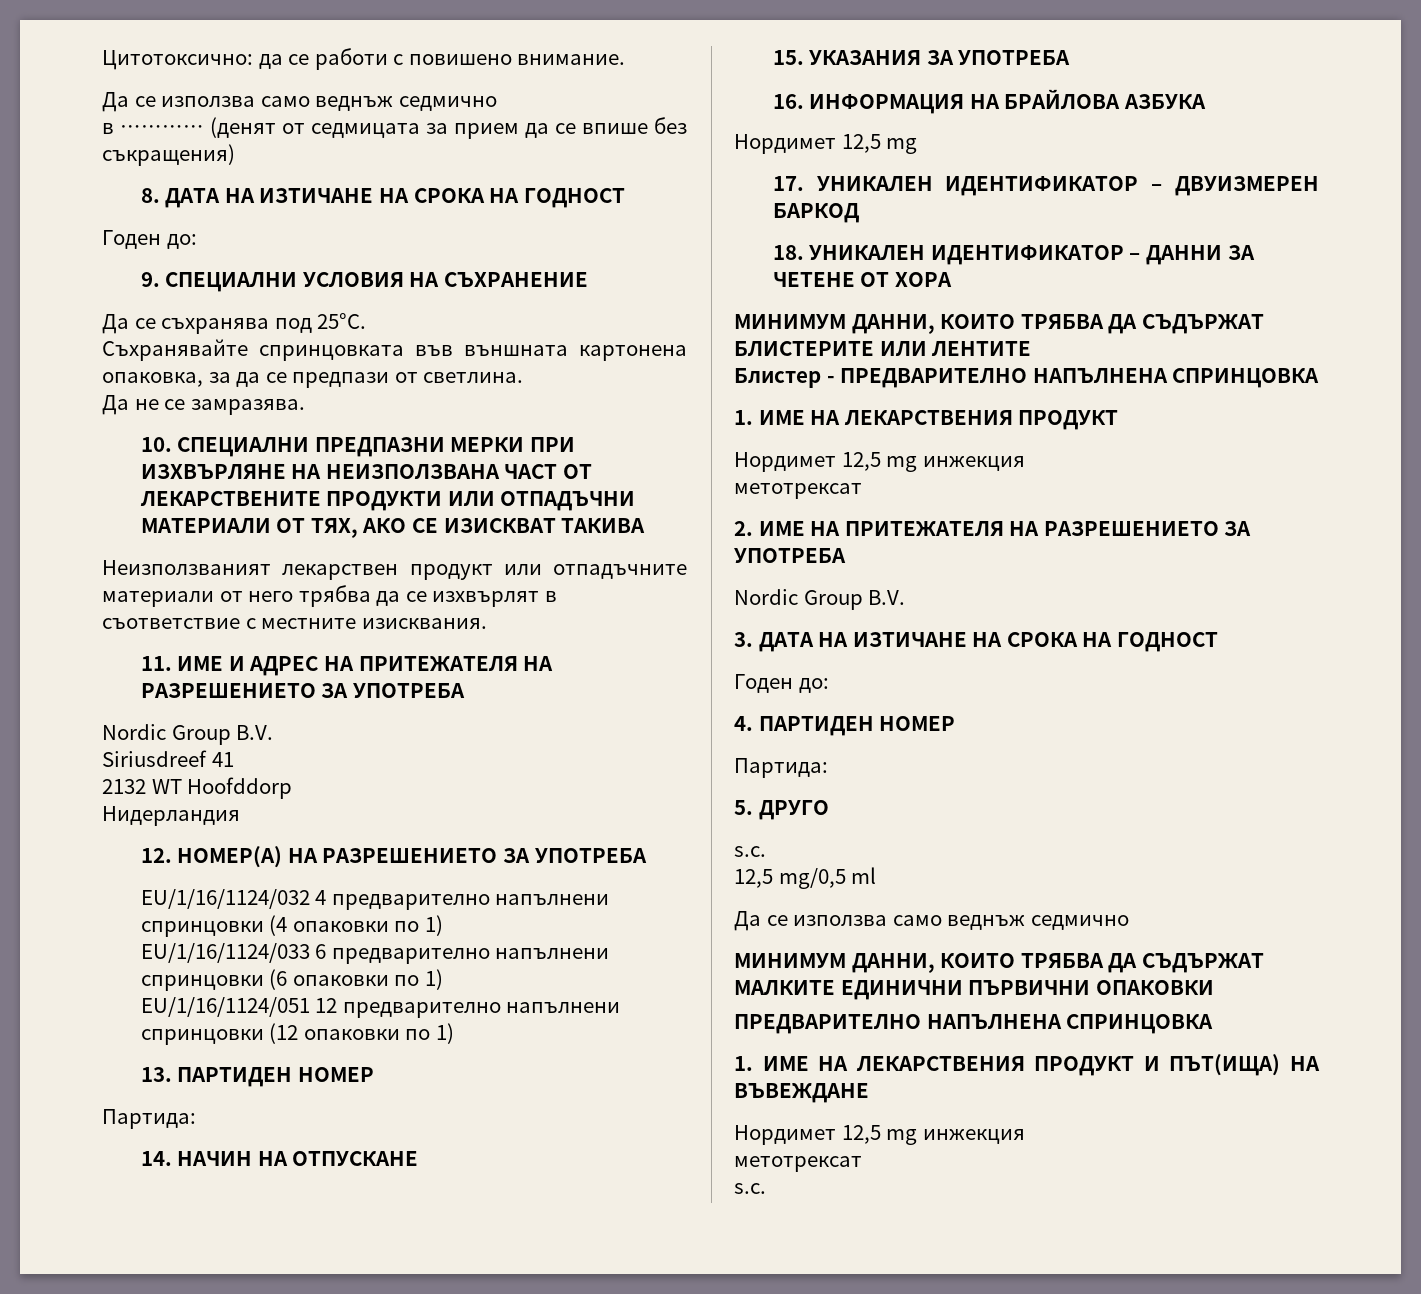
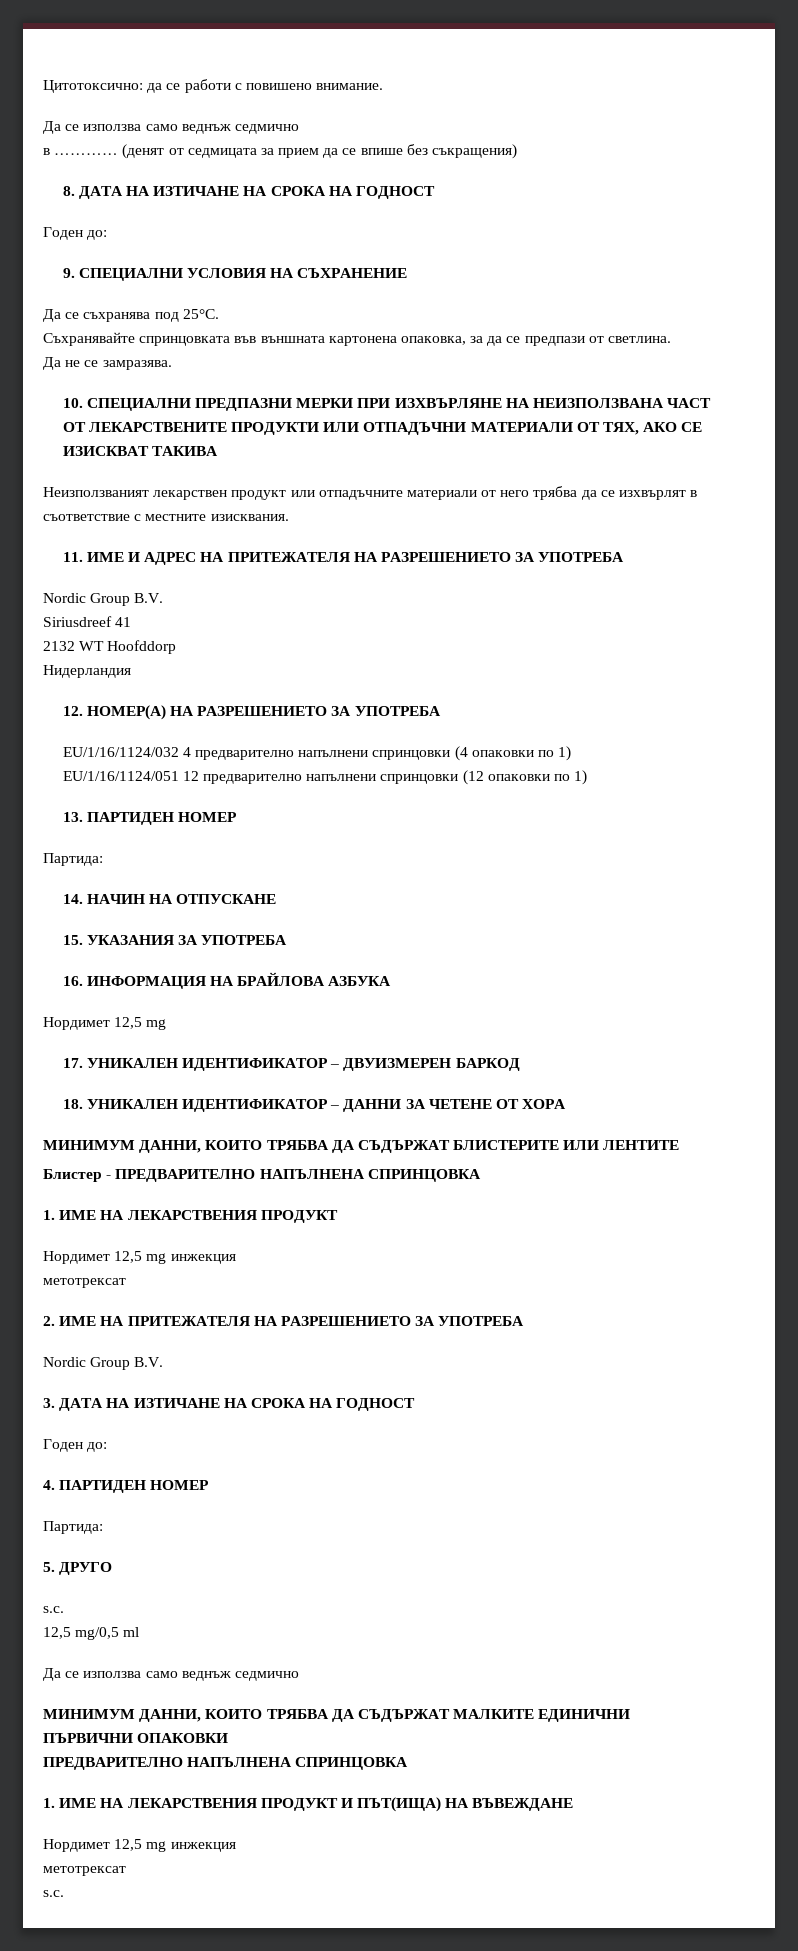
- EU/1/16/1124/033 6 предварително напълнени спринцовки (6 опаковки по 1)

